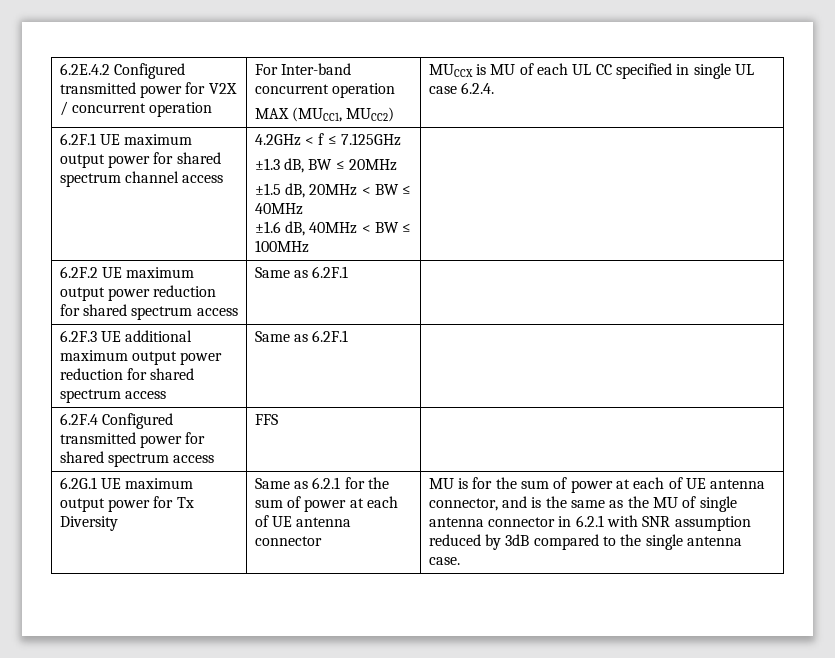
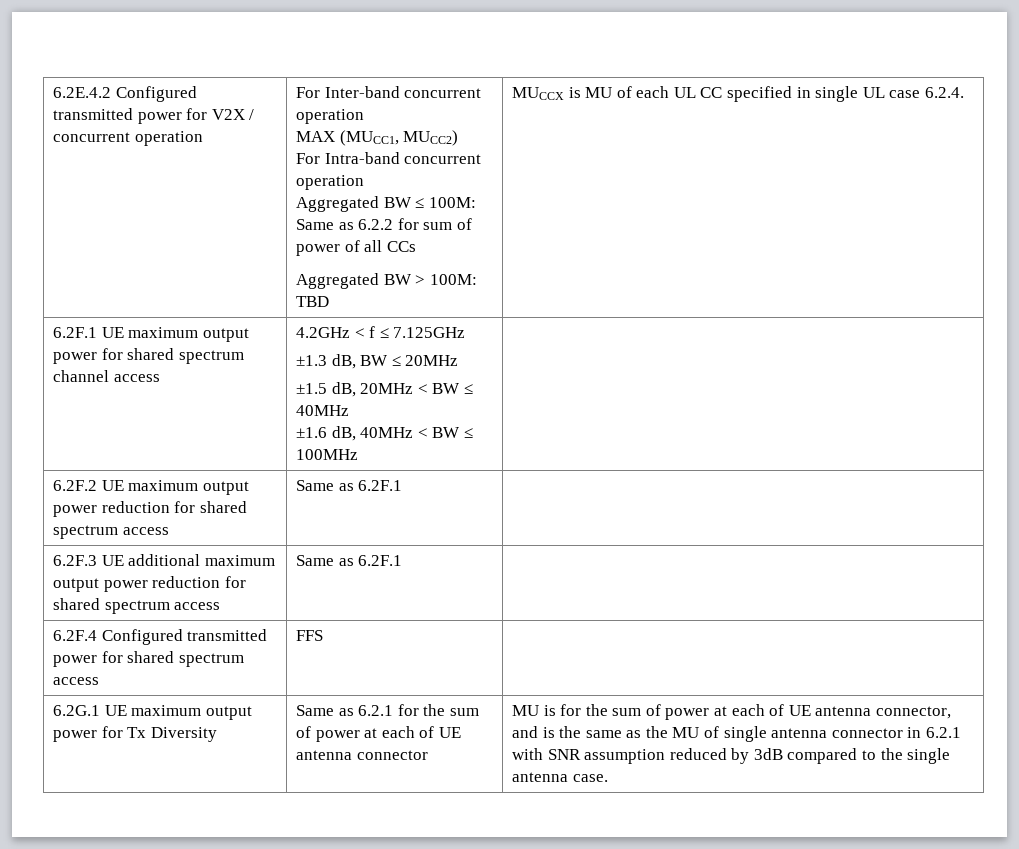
+ For Intra-band concurrent operation
+ Aggregated BW ≤ 100M: Same as 6.2.2 for sum of power of all CCs
+ Aggregated BW > 100M: TBD

